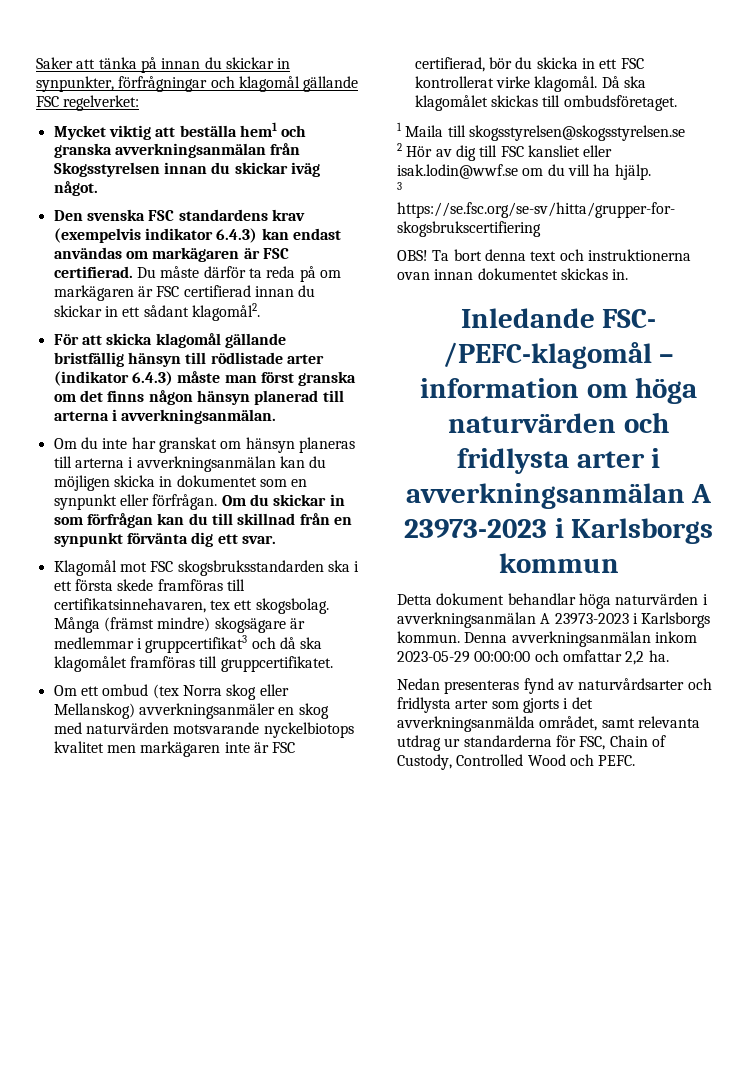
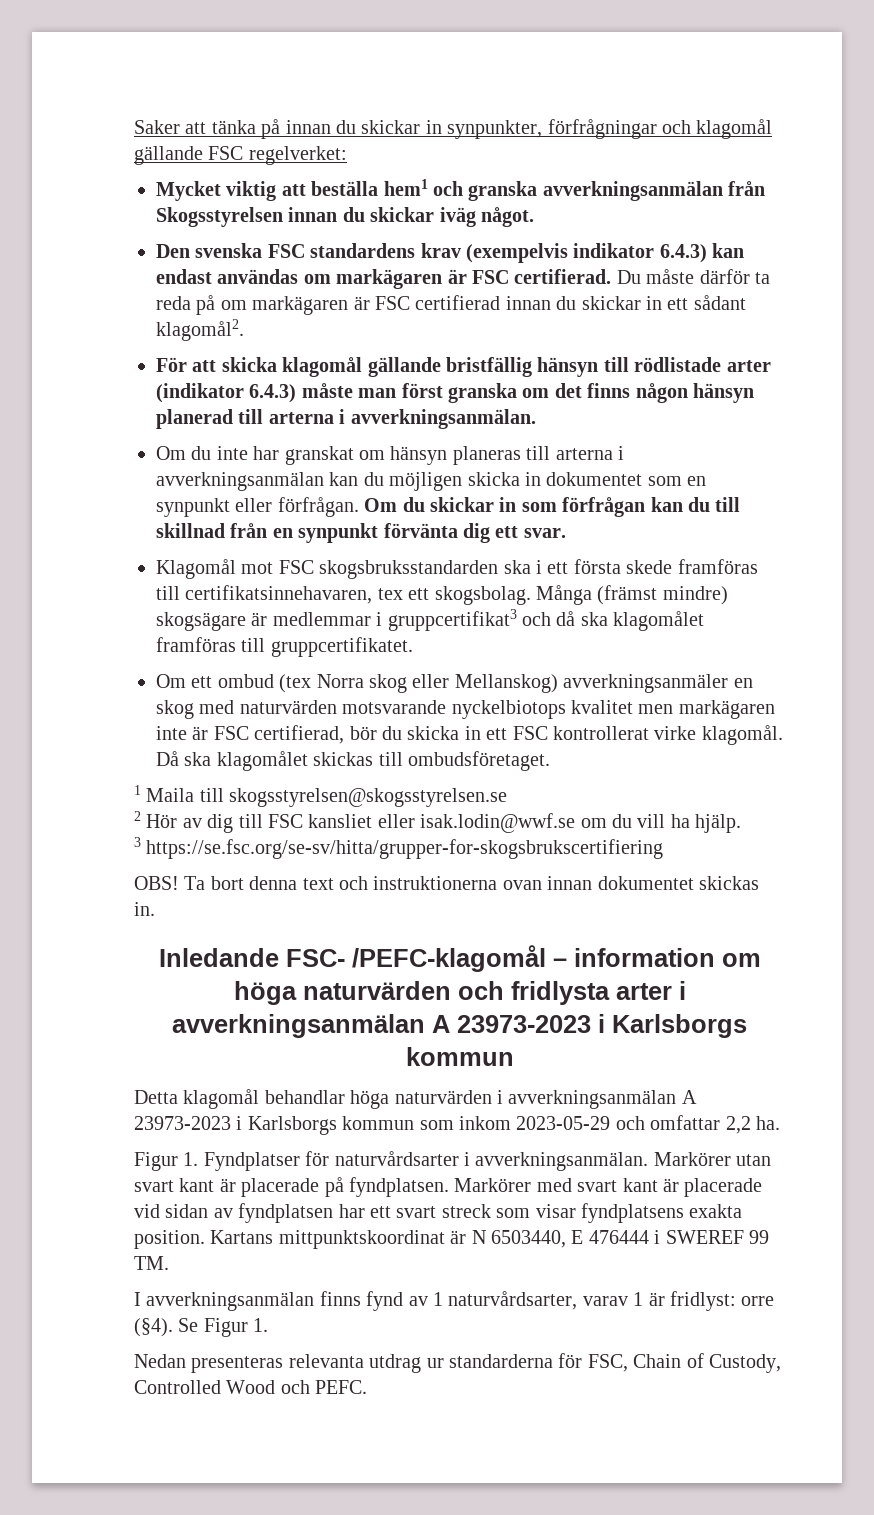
- Detta dokument behandlar höga naturvärden i avverkningsanmälan A 23973-2023 i Karlsborgs kommun. Denna avverkningsanmälan inkom 2023-05-29 00:00:00 och omfattar 2,2 ha.
+ Detta klagomål behandlar höga naturvärden i avverkningsanmälan A 23973-2023 i Karlsborgs kommun som inkom 2023-05-29 och omfattar 2,2 ha.
- Nedan presenteras fynd av naturvårdsarter och fridlysta arter som gjorts i det avverkningsanmälda området, samt relevanta utdrag ur standarderna för FSC, Chain of Custody, Controlled Wood och PEFC.
+ Figur 1. Fyndplatser för naturvårdsarter i avverkningsanmälan. Markörer utan svart kant är placerade på fyndplatsen. Markörer med svart kant är placerade vid sidan av fyndplatsen har ett svart streck som visar fyndplatsens exakta position. Kartans mittpunktskoordinat är N 6503440, E 476444 i SWEREF 99 TM.
+ I avverkningsanmälan finns fynd av 1 naturvårdsarter, varav 1 är fridlyst: orre (§4). Se Figur 1.
+ Nedan presenteras relevanta utdrag ur standarderna för FSC, Chain of Custody, Controlled Wood och PEFC.

